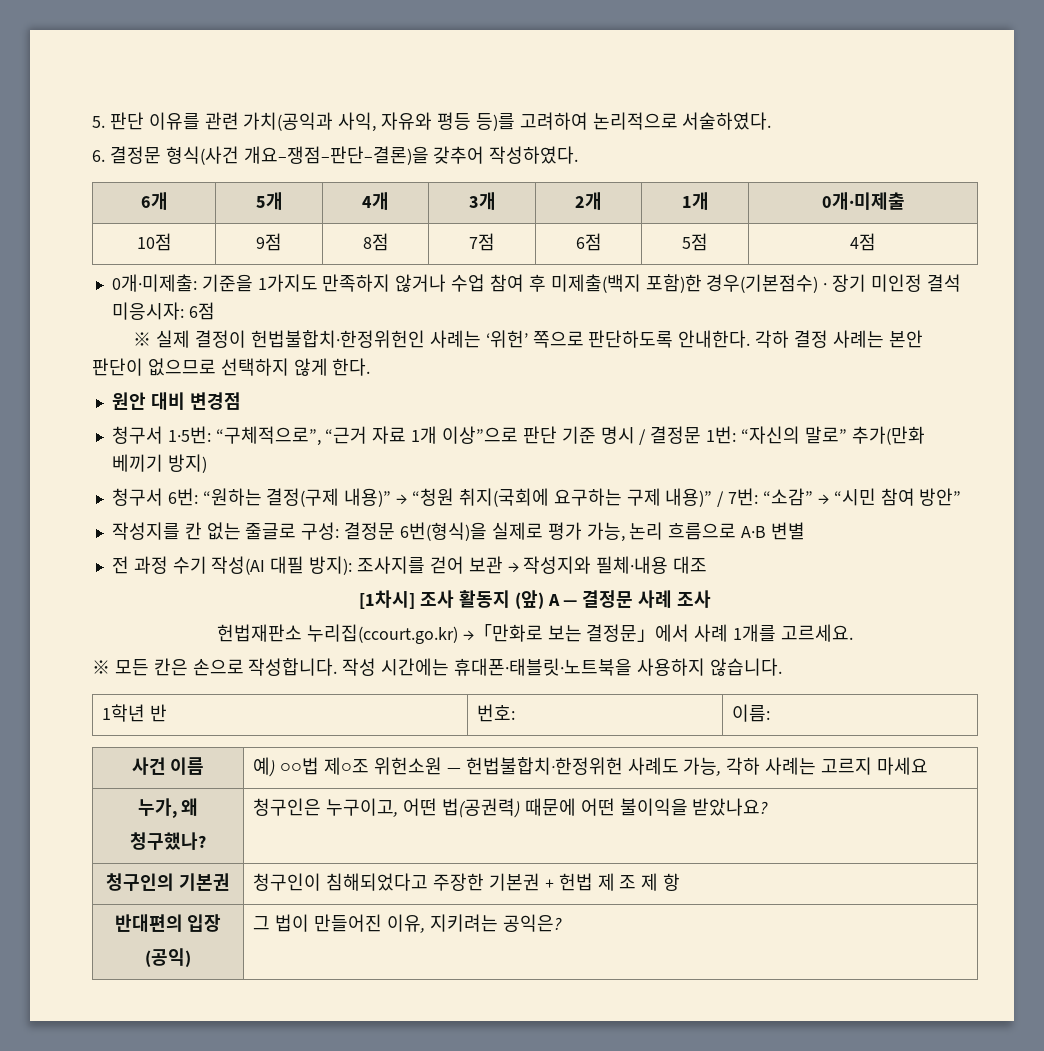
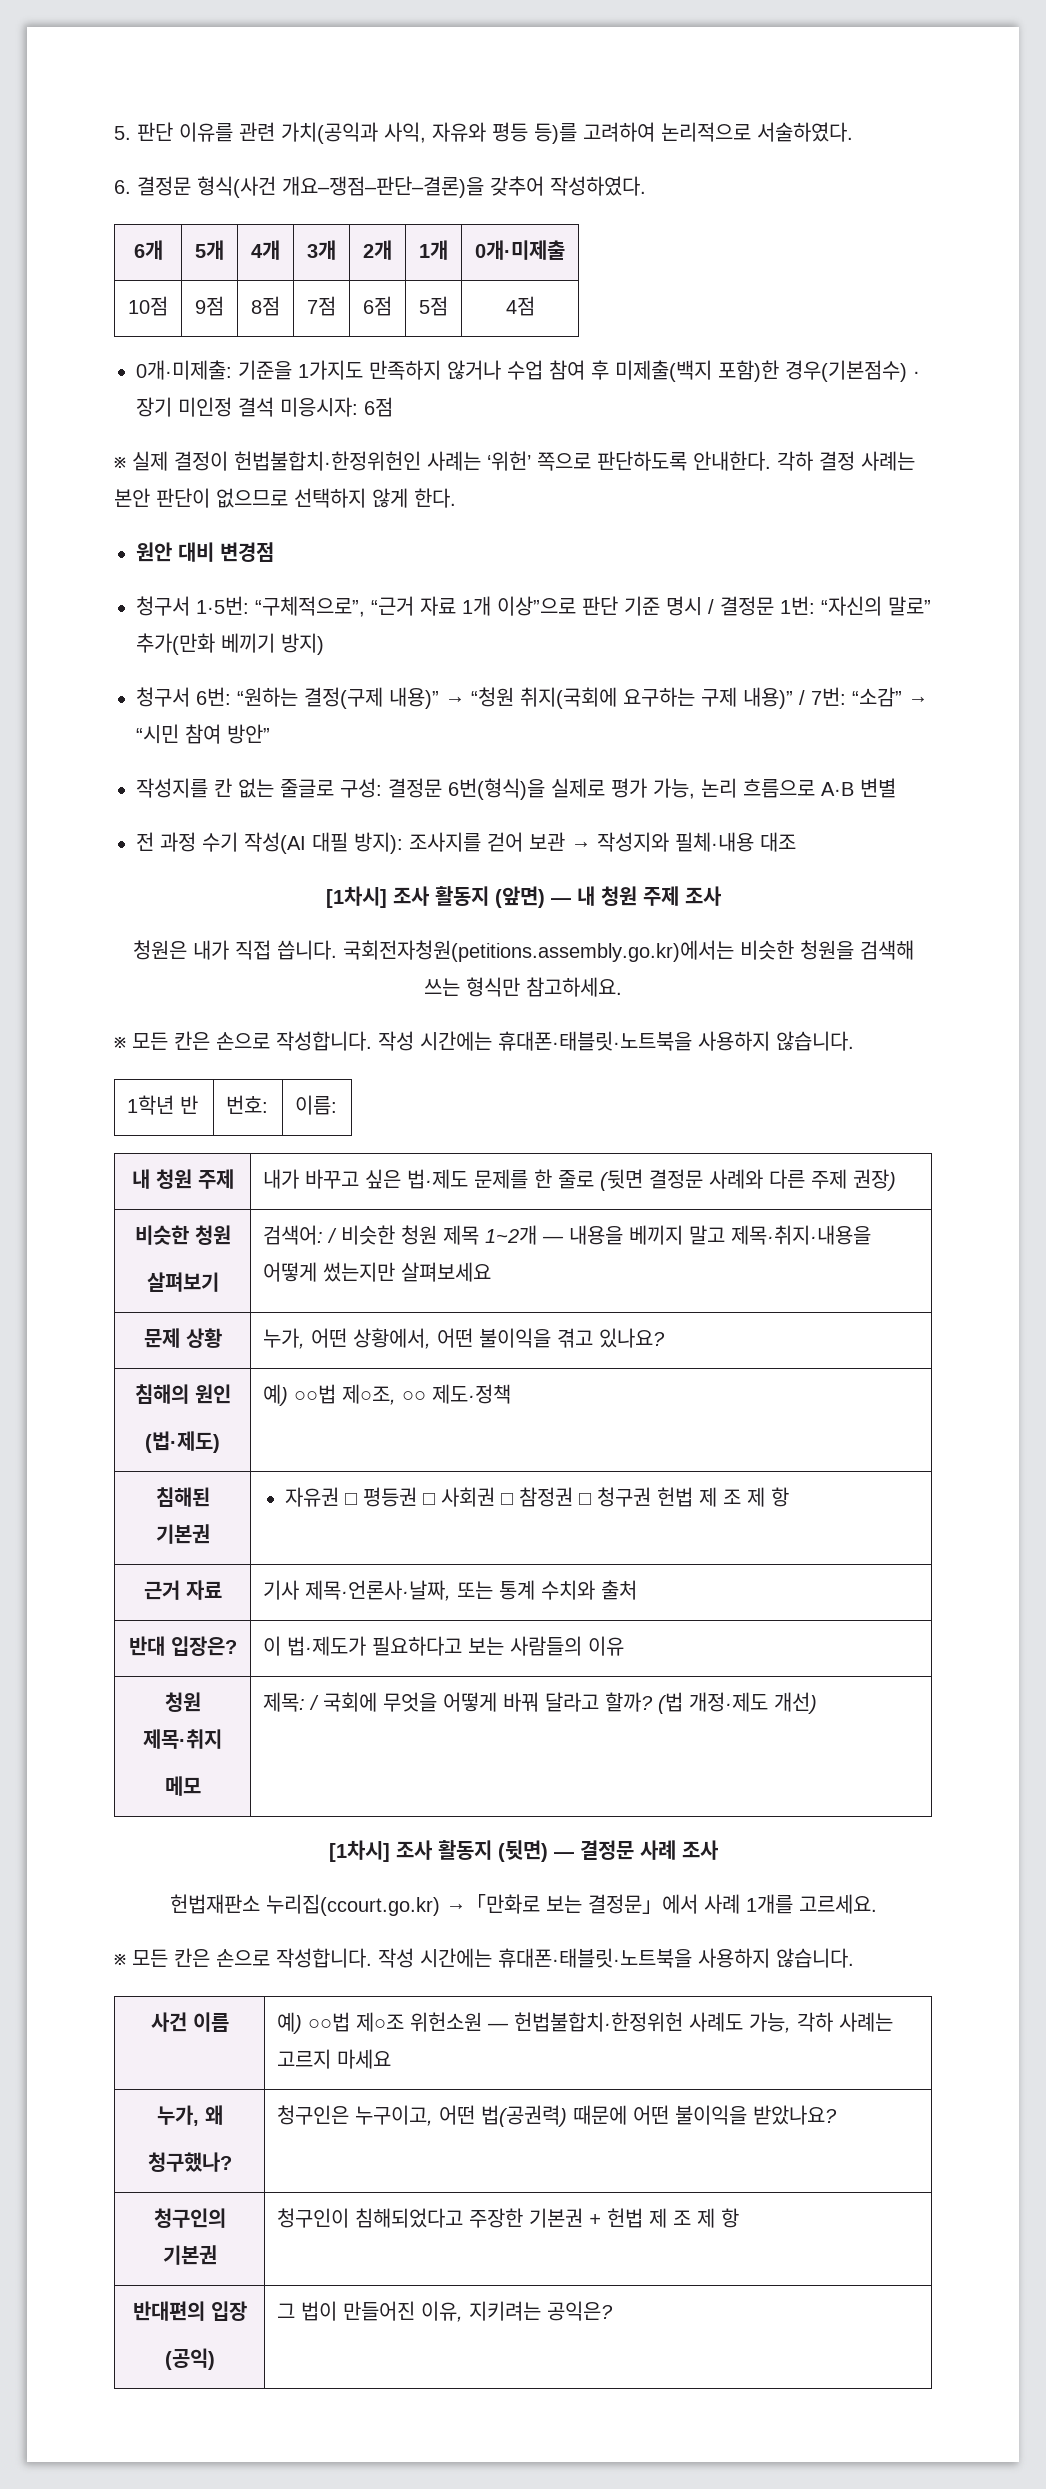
- [1차시] 조사 활동지 (앞) A — 결정문 사례 조사
+ [1차시] 조사 활동지 (앞면) — 내 청원 주제 조사
+ 청원은 내가 직접 씁니다. 국회전자청원(petitions.assembly.go.kr)에서는 비슷한 청원을 검색해 쓰는 형식만 참고하세요.
+ ※ 모든 칸은 손으로 작성합니다. 작성 시간에는 휴대폰·태블릿·노트북을 사용하지 않습니다.
+ 1학년 반 | 번호: | 이름:
+ 내 청원 주제 | 내가 바꾸고 싶은 법·제도 문제를 한 줄로 (뒷면 결정문 사례와 다른 주제 권장)
+ 비슷한 청원
+ 살펴보기 | 검색어: / 비슷한 청원 제목 1~2개 — 내용을 베끼지 말고 제목·취지·내용을 어떻게 썼는지만 살펴보세요
+ 문제 상황 | 누가, 어떤 상황에서, 어떤 불이익을 겪고 있나요?
+ 침해의 원인
+ (법·제도) | 예) ○○법 제○조, ○○ 제도·정책
+ 침해된 기본권 | 자유권 □ 평등권 □ 사회권 □ 참정권 □ 청구권 헌법 제 조 제 항
+ 근거 자료 | 기사 제목·언론사·날짜, 또는 통계 수치와 출처
+ 반대 입장은? | 이 법·제도가 필요하다고 보는 사람들의 이유
+ 청원 제목·취지
+ 메모 | 제목: / 국회에 무엇을 어떻게 바꿔 달라고 할까? (법 개정·제도 개선)
+ [1차시] 조사 활동지 (뒷면) — 결정문 사례 조사
- 1학년 반 | 번호: | 이름:

